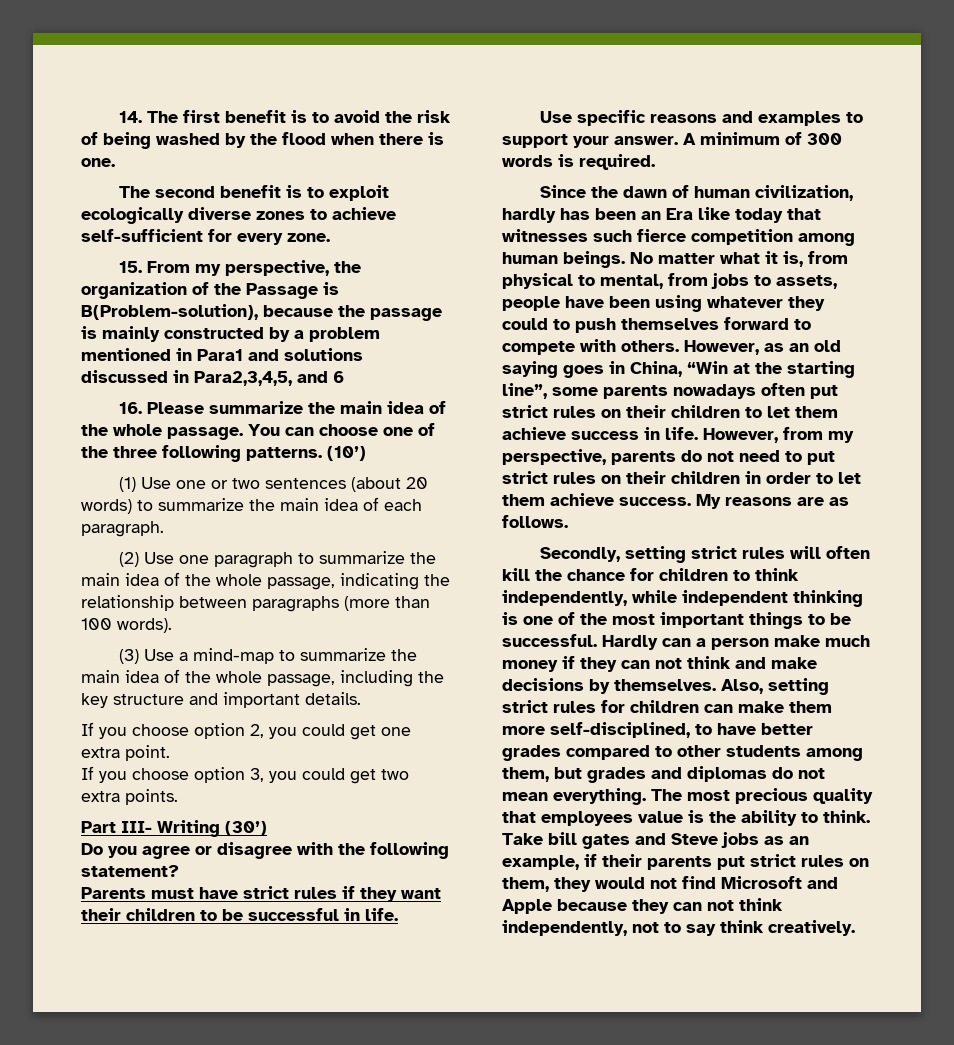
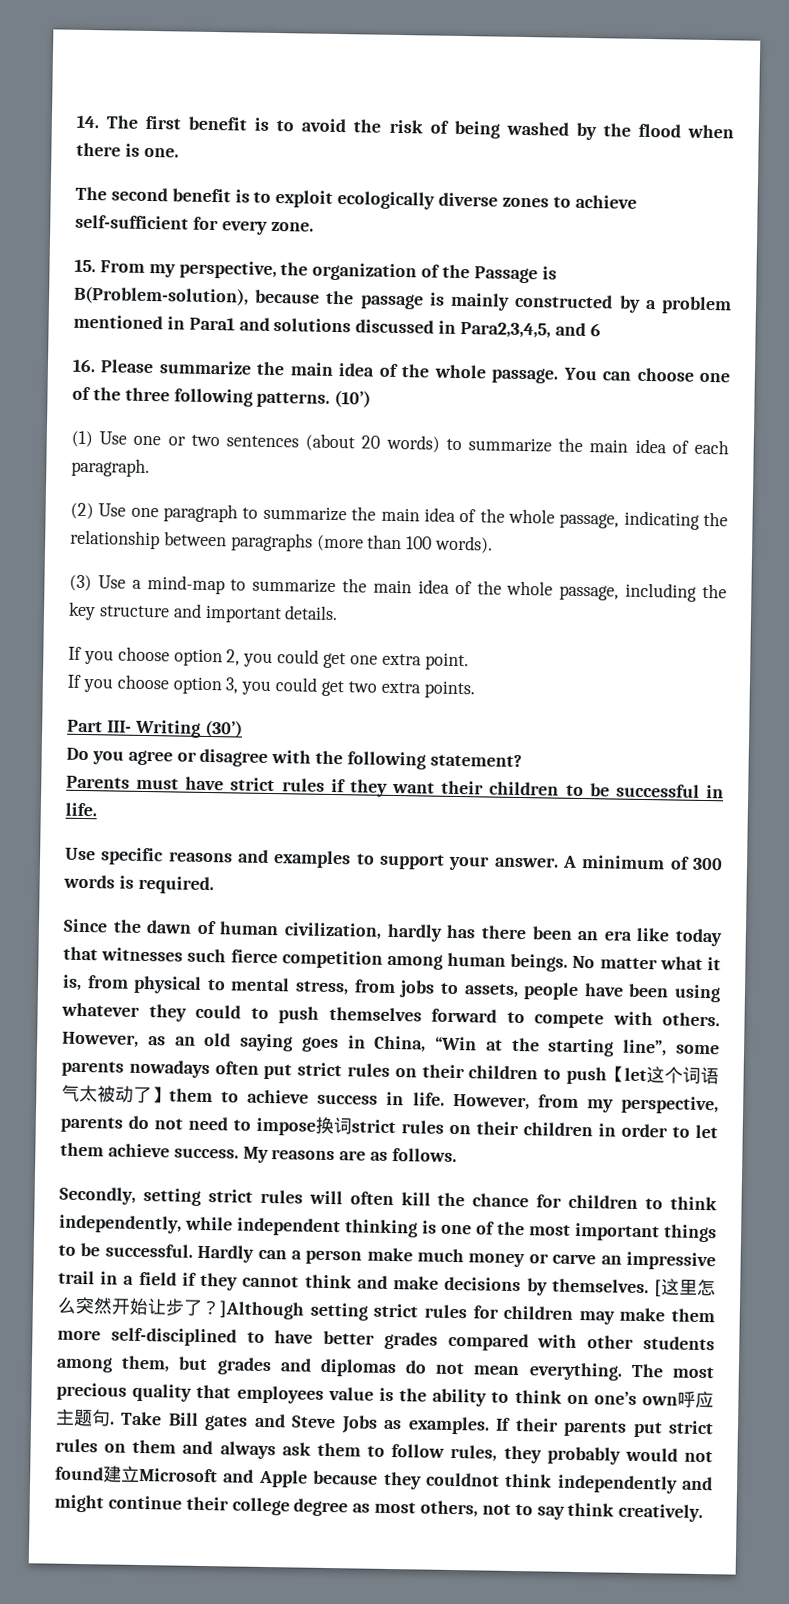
- Since the dawn of human civilization, hardly has been an Era like today that witnesses such fierce competition among human beings.
+ Since the dawn of human civilization, hardly has there been an era like today that witnesses such fierce competition among human beings.
- No matter what it is, from physical to mental, from jobs to assets, people have been using whatever they could to push themselves forward to compete with others.
+ No matter what it is, from physical to mental stress, from jobs to assets, people have been using whatever they could to push themselves forward to compete with others.
- However, as an old saying goes in China, “Win at the starting line”, some parents nowadays often put strict rules on their children to let them achieve success in life.
+ However, as an old saying goes in China, “Win at the starting line”, some parents nowadays often put strict rules on their children to push【let这个词语气太被动了】them to achieve success in life.
- However, from my perspective, parents do not need to put strict rules on their children in order to let them achieve success.
+ However, from my perspective, parents do not need to impose换词strict rules on their children in order to let them achieve success.
- Hardly can a person make much money if they can not think and make decisions by themselves.
+ Hardly can a person make much money or carve an impressive trail in a field if they cannot think and make decisions by themselves.
- Also, setting strict rules for children can make them more self-disciplined, to have better grades compared to other students among them, but grades and diplomas do not mean everything.
+ [这里怎么突然开始让步了？]Although setting strict rules for children may make them more self-disciplined to have better grades compared with other students among them, but grades and diplomas do not mean everything.
- The most precious quality that employees value is the ability to think. Take bill gates and Steve jobs as an example, if their parents put strict rules on them, they would not find Microsoft and Apple because they can not think independently, not to say think creatively.
+ The most precious quality that employees value is the ability to think on one’s own呼应主题句. Take Bill gates and Steve Jobs as examples. If their parents put strict rules on them and always ask them to follow rules, they probably would not found建立Microsoft and Apple because they couldnot think independently and might continue their college degree as most others, not to say think creatively.

